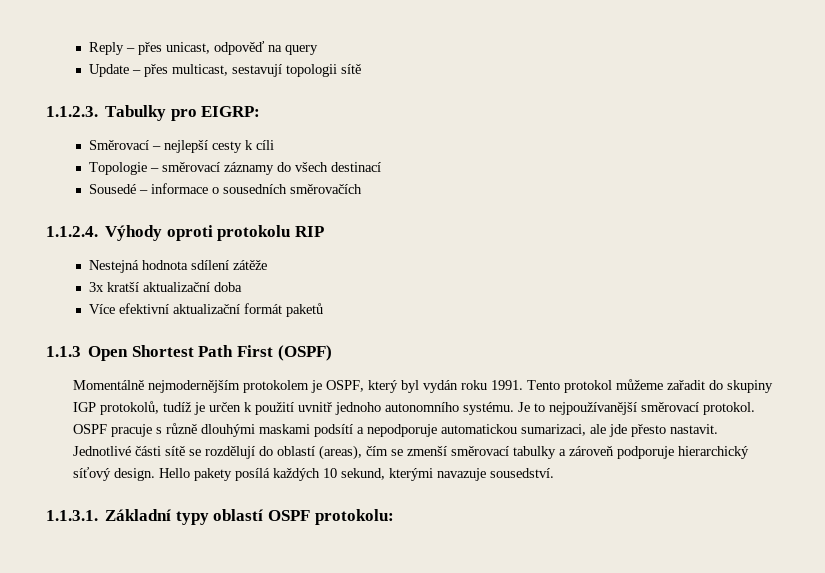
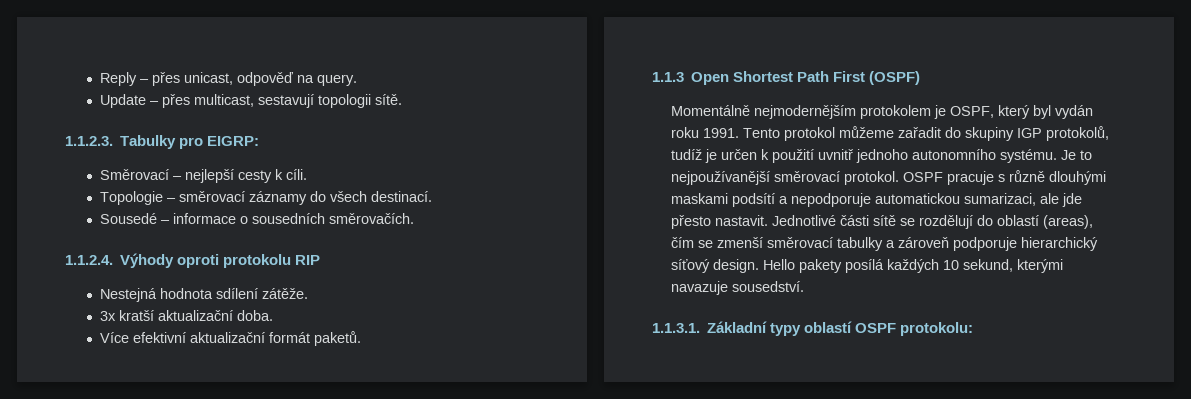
- Reply – přes unicast, odpověď na query
+ Reply – přes unicast, odpověď na query.
- Update – přes multicast, sestavují topologii sítě
+ Update – přes multicast, sestavují topologii sítě.
- Směrovací – nejlepší cesty k cíli
+ Směrovací – nejlepší cesty k cíli.
- Topologie – směrovací záznamy do všech destinací
+ Topologie – směrovací záznamy do všech destinací.
- Sousedé – informace o sousedních směrovačích
+ Sousedé – informace o sousedních směrovačích.
- Nestejná hodnota sdílení zátěže
+ Nestejná hodnota sdílení zátěže.
- 3x kratší aktualizační doba
+ 3x kratší aktualizační doba.
- Více efektivní aktualizační formát paketů
+ Více efektivní aktualizační formát paketů.

